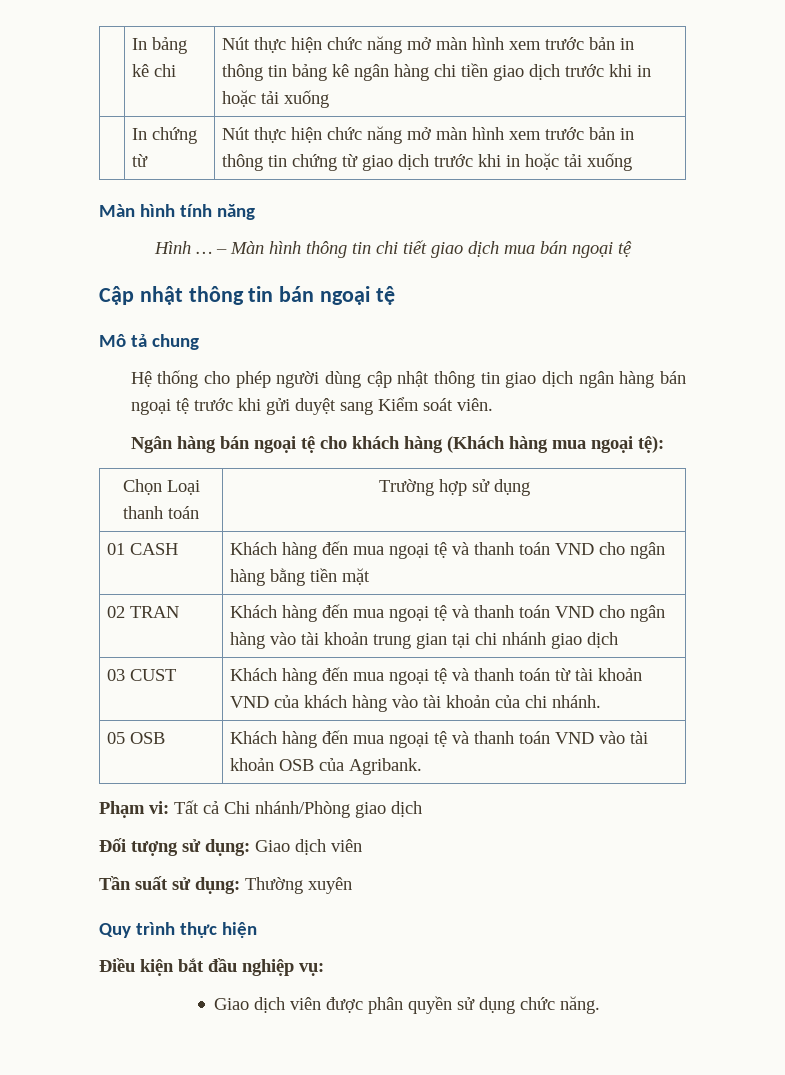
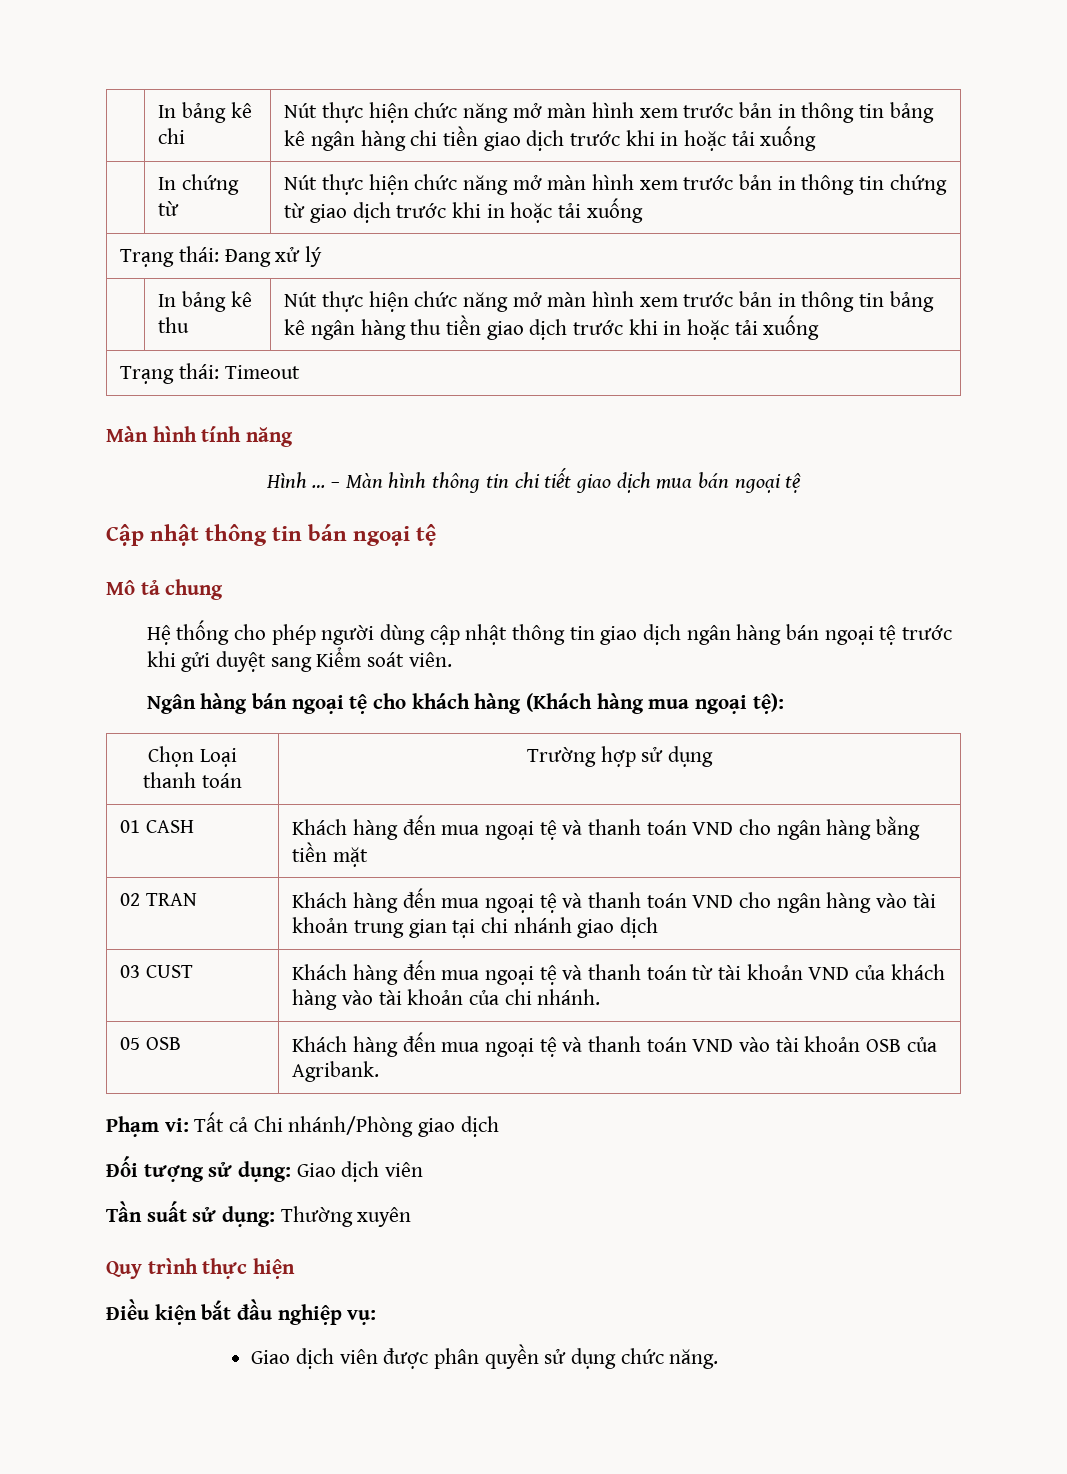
+ Trạng thái: Đang xử lý
+ | In bảng kê thu | Nút thực hiện chức năng mở màn hình xem trước bản in thông tin bảng kê ngân hàng thu tiền giao dịch trước khi in hoặc tải xuống
+ Trạng thái: Timeout

